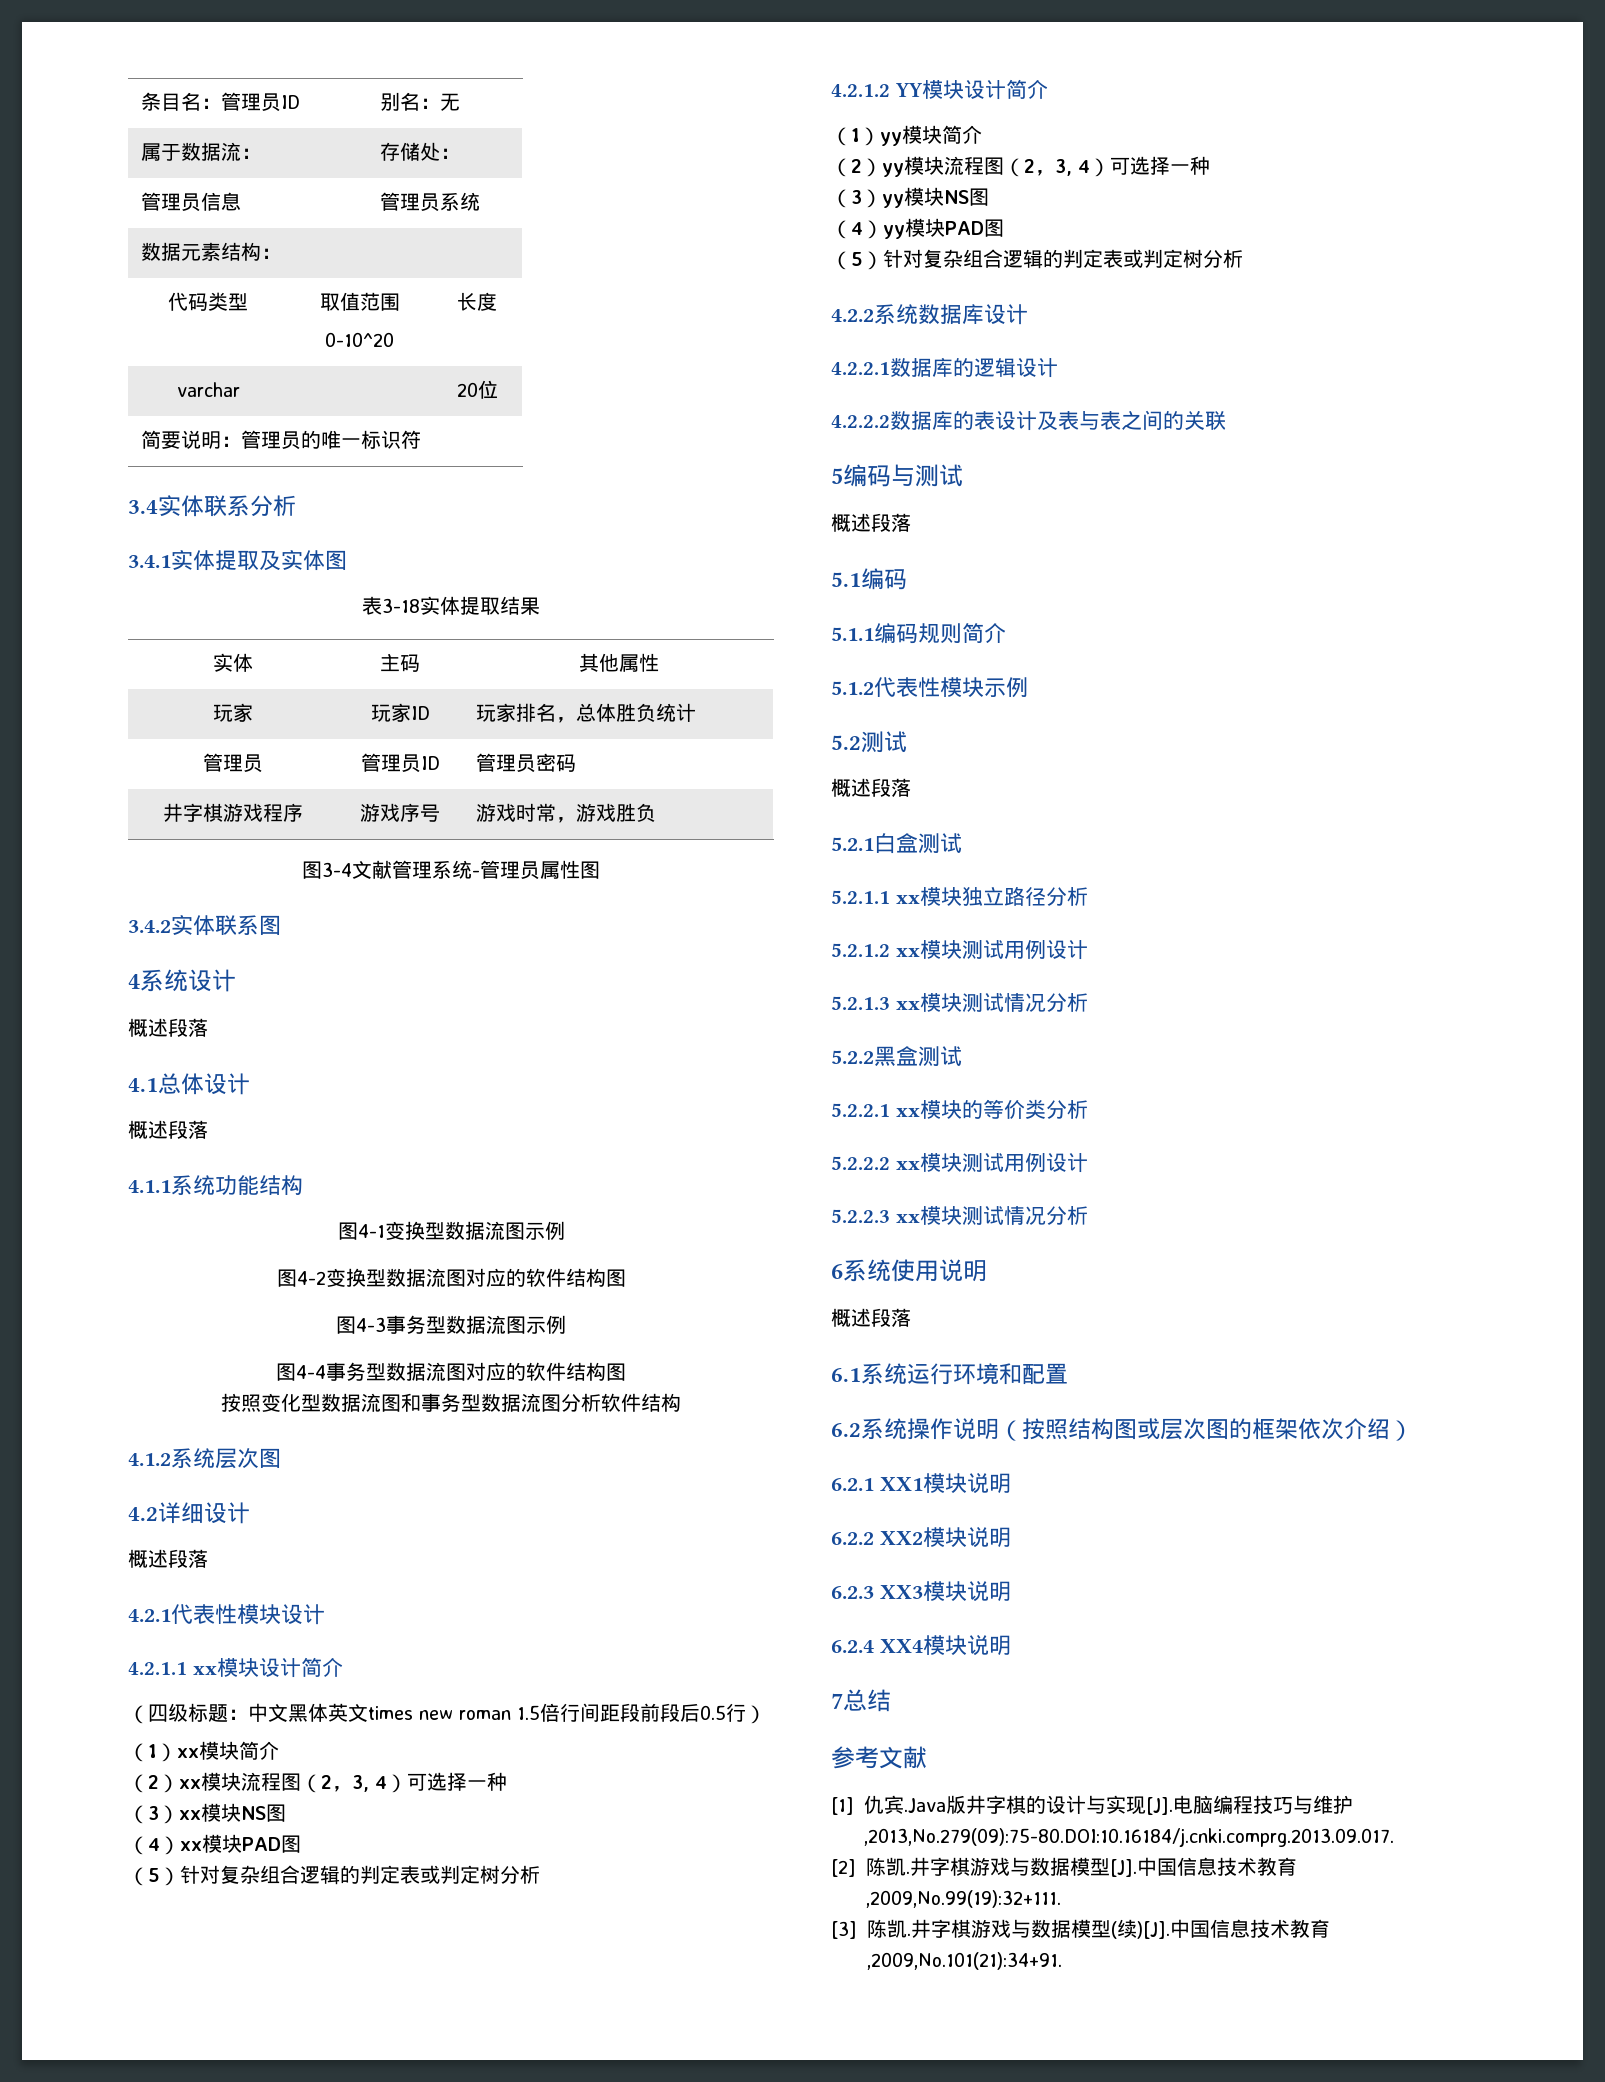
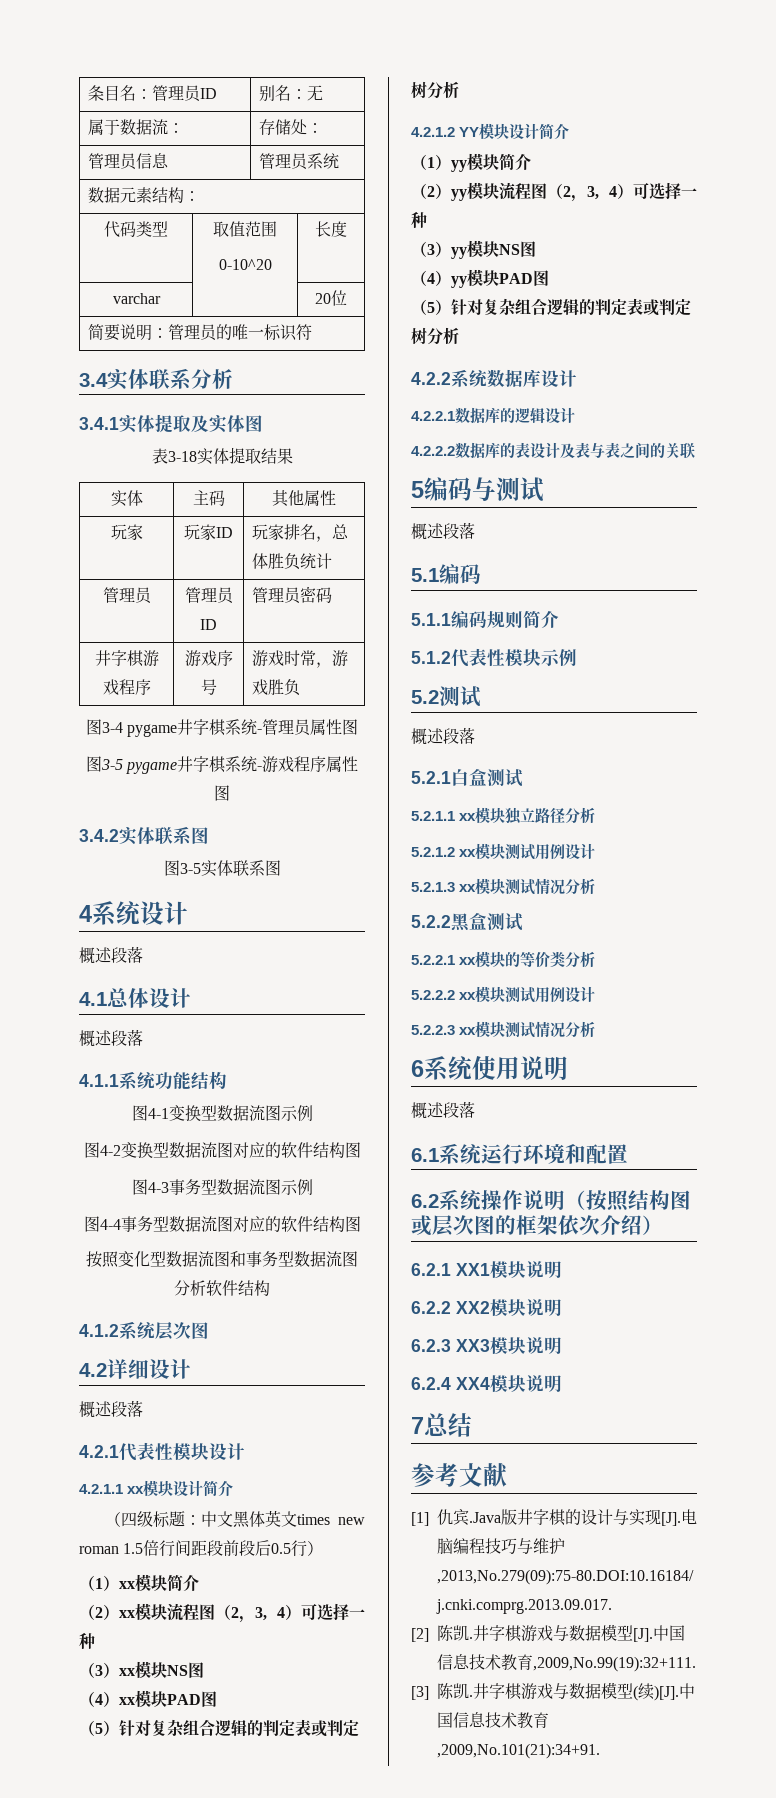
- 图3-4文献管理系统-管理员属性图
+ 图3-4 pygame井字棋系统-管理员属性图
+ 图3-5 pygame井字棋系统-游戏程序属性图
+ 图3-5实体联系图

